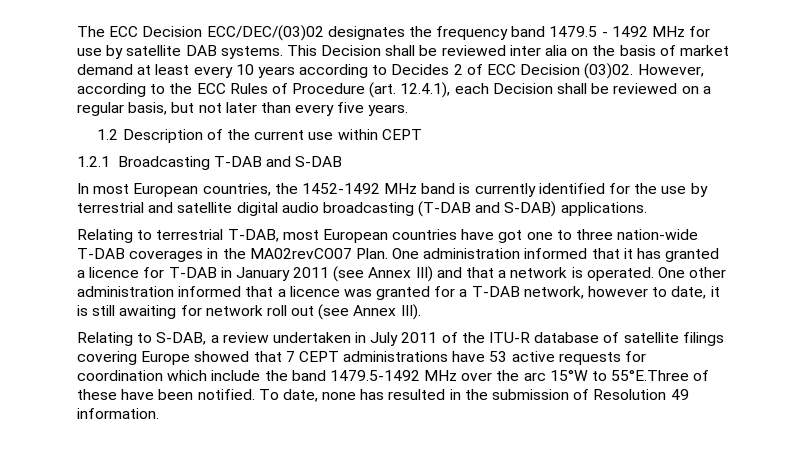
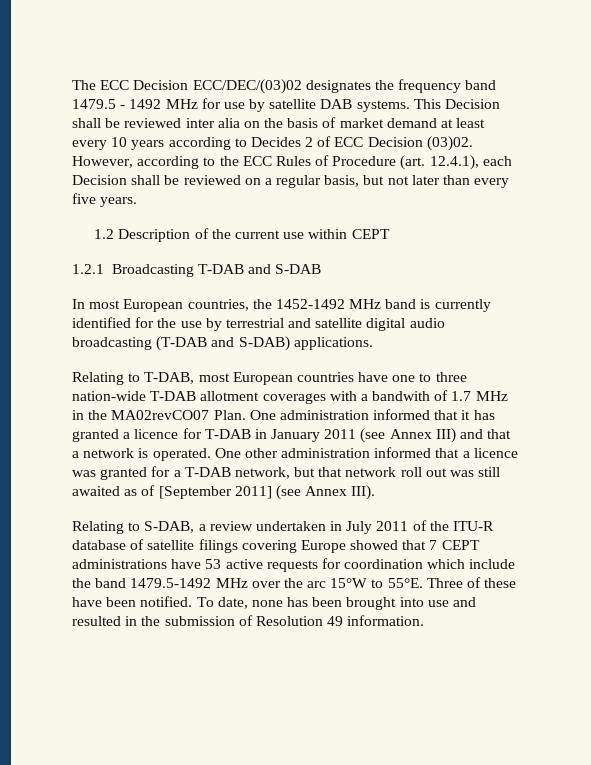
- Relating to terrestrial T-DAB, most European countries have got one to three nation-wide T-DAB coverages in the MA02revCO07 Plan.
+ Relating to T-DAB, most European countries have one to three nation-wide T-DAB allotment coverages with a bandwith of 1.7 MHz in the MA02revCO07 Plan.
- One other administration informed that a licence was granted for a T-DAB network, however to date, it is still awaiting for network roll out (see Annex III).
+ One other administration informed that a licence was granted for a T-DAB network, but that network roll out was still awaited as of [September 2011] (see Annex III).
- Relating to S-DAB, a review undertaken in July 2011 of the ITU-R database of satellite filings covering Europe showed that 7 CEPT administrations have 53 active requests for coordination which include the band 1479.5-1492 MHz over the arc 15°W to 55°E.Three of these have been notified.
+ Relating to S-DAB, a review undertaken in July 2011 of the ITU-R database of satellite filings covering Europe showed that 7 CEPT administrations have 53 active requests for coordination which include the band 1479.5-1492 MHz over the arc 15°W to 55°E. Three of these have been notified.
- To date, none has resulted in the submission of Resolution 49 information.
+ To date, none has been brought into use and resulted in the submission of Resolution 49 information.

